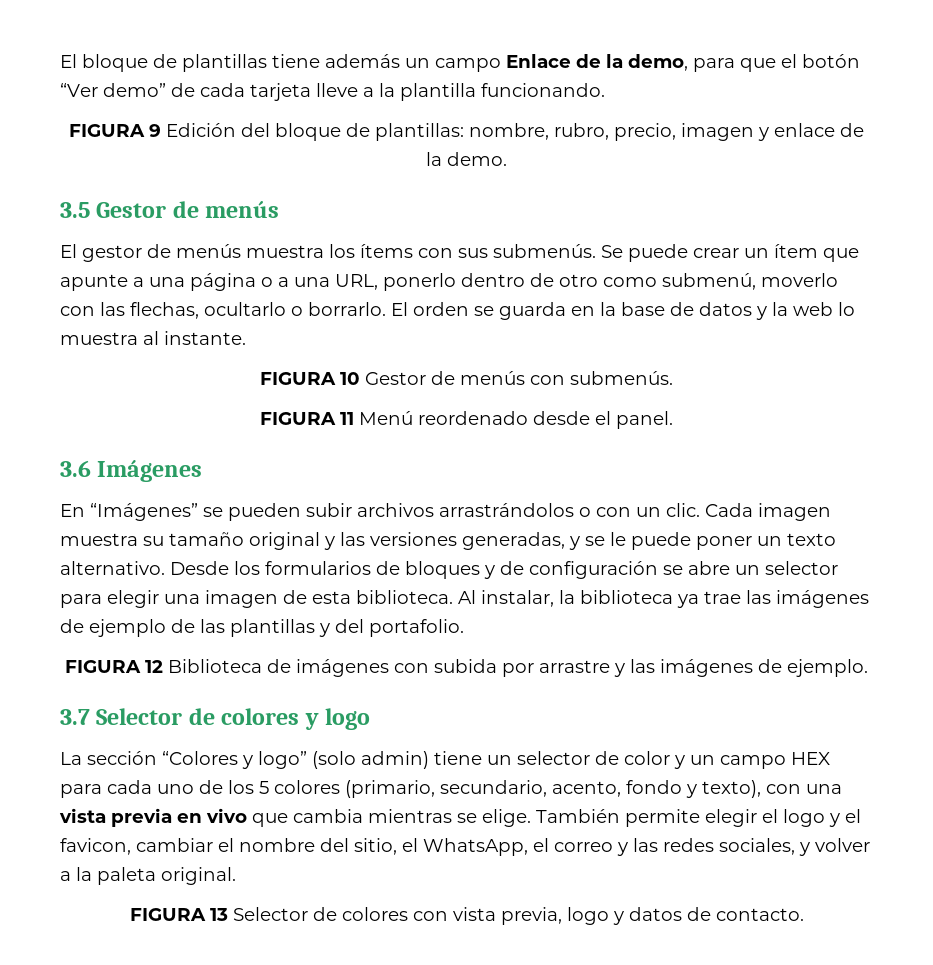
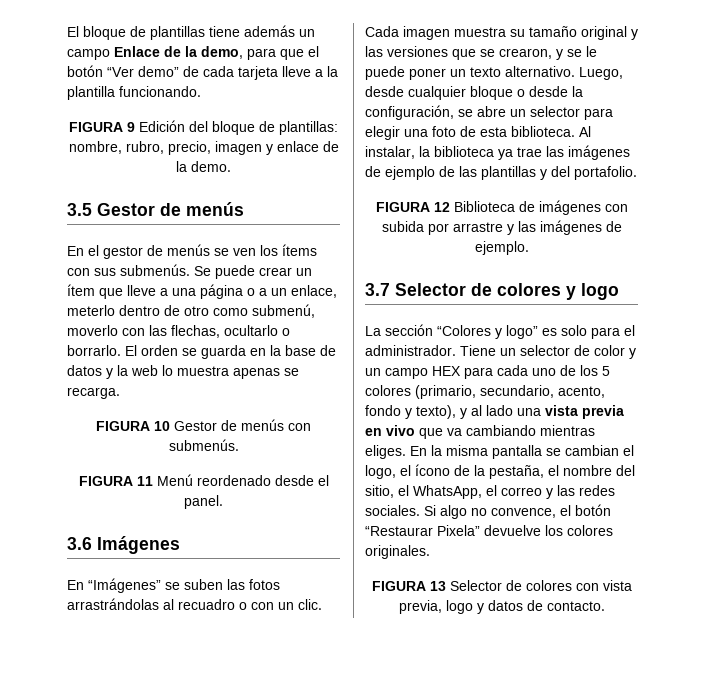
- El gestor de menús muestra los ítems con sus submenús.
+ En el gestor de menús se ven los ítems con sus submenús.
- Se puede crear un ítem que apunte a una página o a una URL, ponerlo dentro de otro como submenú, moverlo con las flechas, ocultarlo o borrarlo.
+ Se puede crear un ítem que lleve a una página o a un enlace, meterlo dentro de otro como submenú, moverlo con las flechas, ocultarlo o borrarlo.
- El orden se guarda en la base de datos y la web lo muestra al instante.
+ El orden se guarda en la base de datos y la web lo muestra apenas se recarga.
- En “Imágenes” se pueden subir archivos arrastrándolos o con un clic.
+ En “Imágenes” se suben las fotos arrastrándolas al recuadro o con un clic.
- Cada imagen muestra su tamaño original y las versiones generadas, y se le puede poner un texto alternativo.
+ Cada imagen muestra su tamaño original y las versiones que se crearon, y se le puede poner un texto alternativo.
- Desde los formularios de bloques y de configuración se abre un selector para elegir una imagen de esta biblioteca.
+ Luego, desde cualquier bloque o desde la configuración, se abre un selector para elegir una foto de esta biblioteca.
- La sección “Colores y logo” (solo admin) tiene un selector de color y un campo HEX para cada uno de los 5 colores (primario, secundario, acento, fondo y texto), con una vista previa en vivo que cambia mientras se elige. También permite elegir el logo y el favicon, cambiar el nombre del sitio, el WhatsApp, el correo y las redes sociales, y volver a la paleta original.
+ La sección “Colores y logo” es solo para el administrador. Tiene un selector de color y un campo HEX para cada uno de los 5 colores (primario, secundario, acento, fondo y texto), y al lado una vista previa en vivo que va cambiando mientras eliges. En la misma pantalla se cambian el logo, el ícono de la pestaña, el nombre del sitio, el WhatsApp, el correo y las redes sociales. Si algo no convence, el botón “Restaurar Pixela” devuelve los colores originales.

